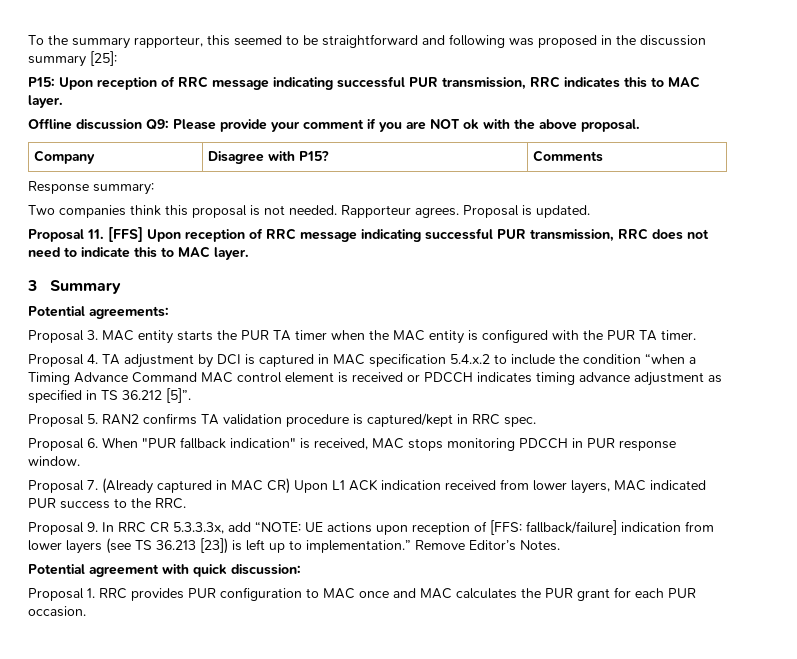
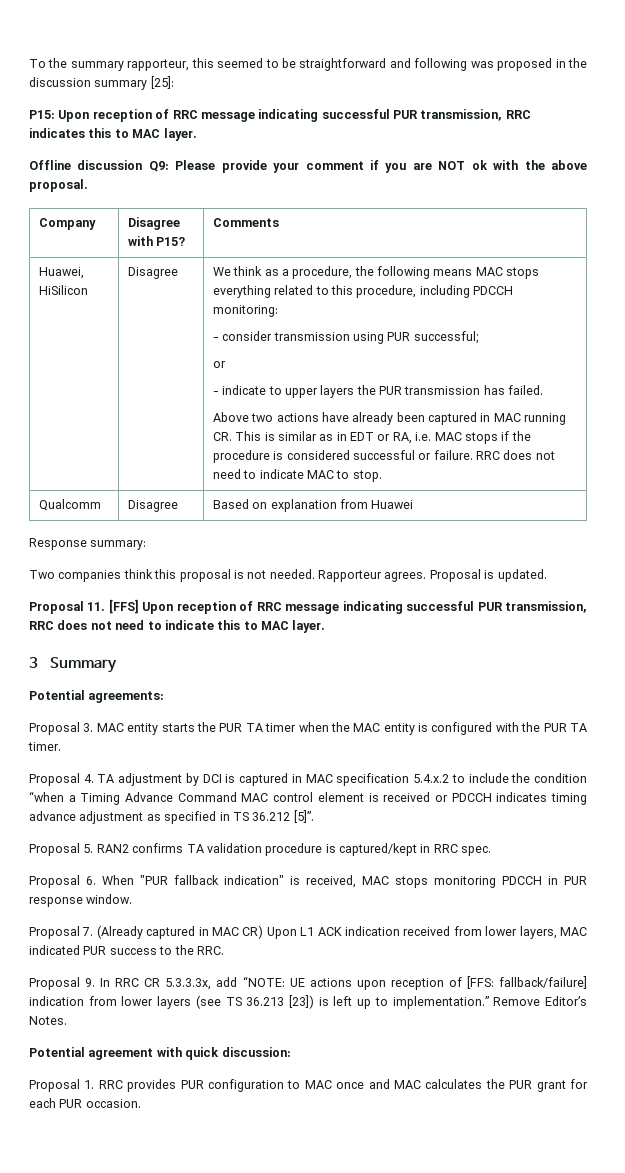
+ Huawei, HiSilicon | Disagree | We think as a procedure, the following means MAC stops everything related to this procedure, including PDCCH monitoring:
+ - consider transmission using PUR successful;
+ or
+ - indicate to upper layers the PUR transmission has failed.
+ Above two actions have already been captured in MAC running CR. This is similar as in EDT or RA, i.e. MAC stops if the procedure is considered successful or failure. RRC does not need to indicate MAC to stop.
+ Qualcomm | Disagree | Based on explanation from Huawei

